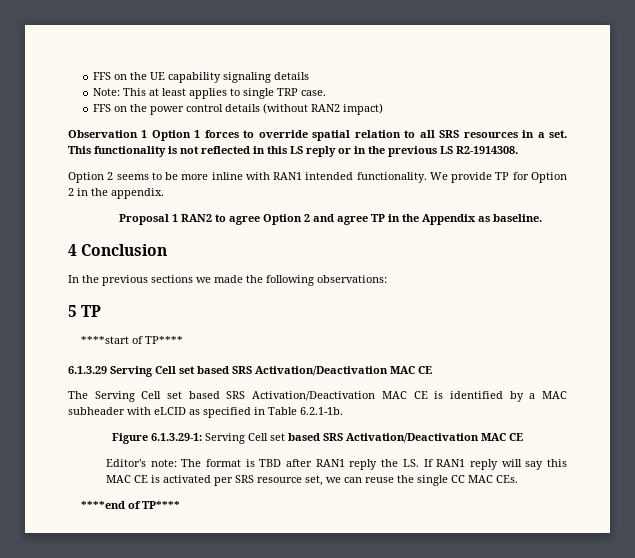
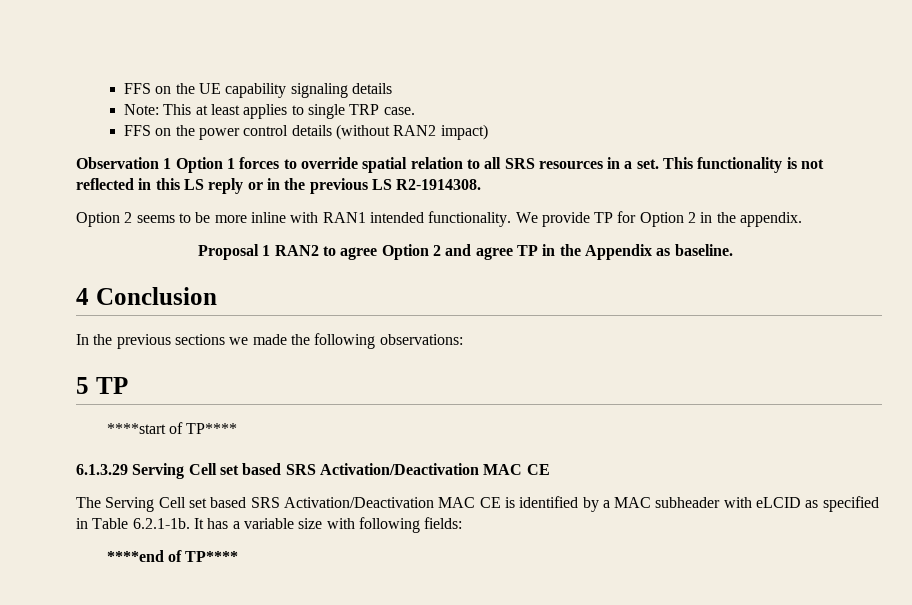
- The Serving Cell set based SRS Activation/Deactivation MAC CE is identified by a MAC subheader with eLCID as specified in Table 6.2.1-1b.
- Figure 6.1.3.29-1: Serving Cell set based SRS Activation/Deactivation MAC CE
- Editor's note: The format is TBD after RAN1 reply the LS. If RAN1 reply will say this MAC CE is activated per SRS resource set, we can reuse the single CC MAC CEs.
+ The Serving Cell set based SRS Activation/Deactivation MAC CE is identified by a MAC subheader with eLCID as specified in Table 6.2.1-1b. It has a variable size with following fields:

